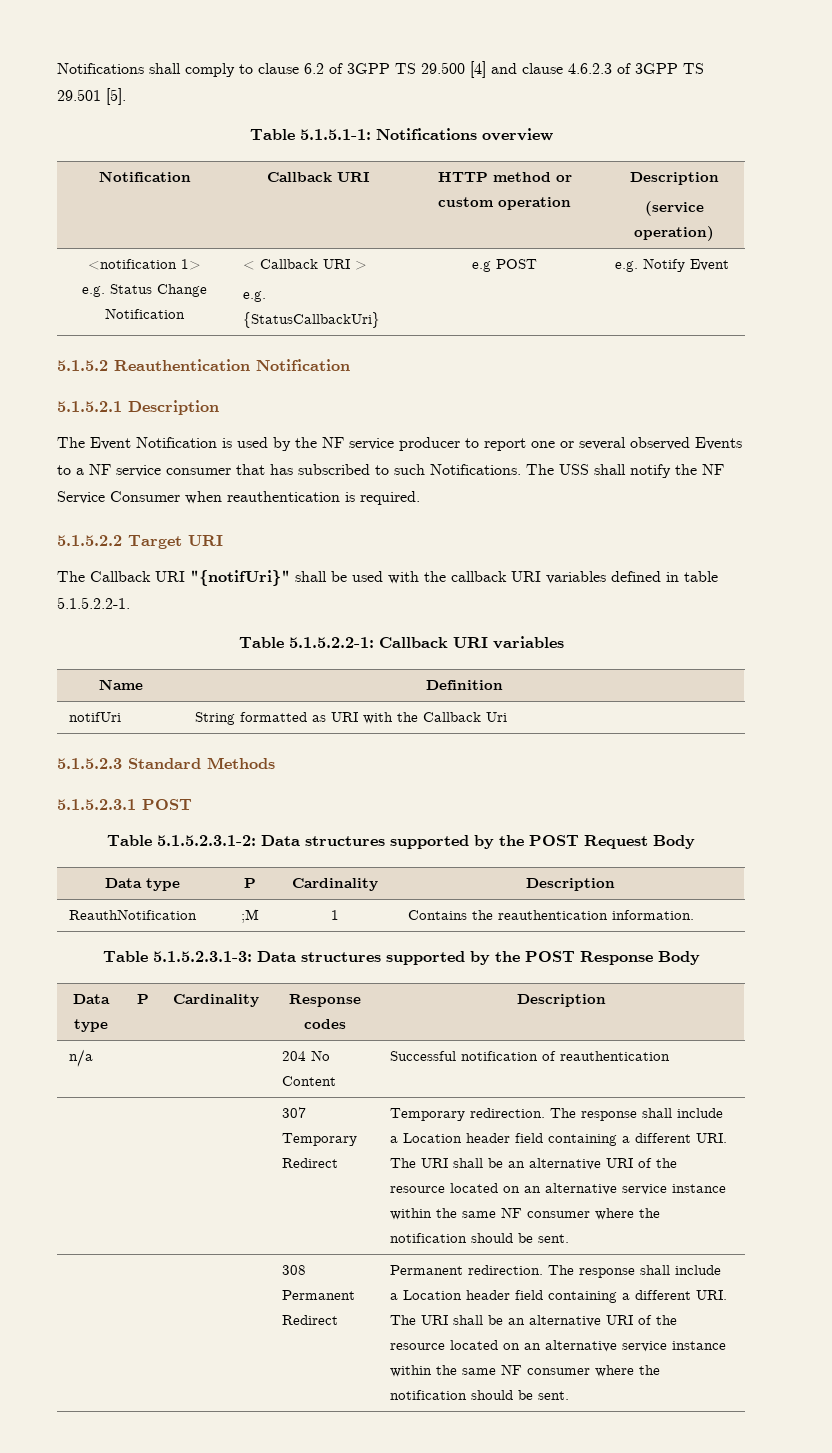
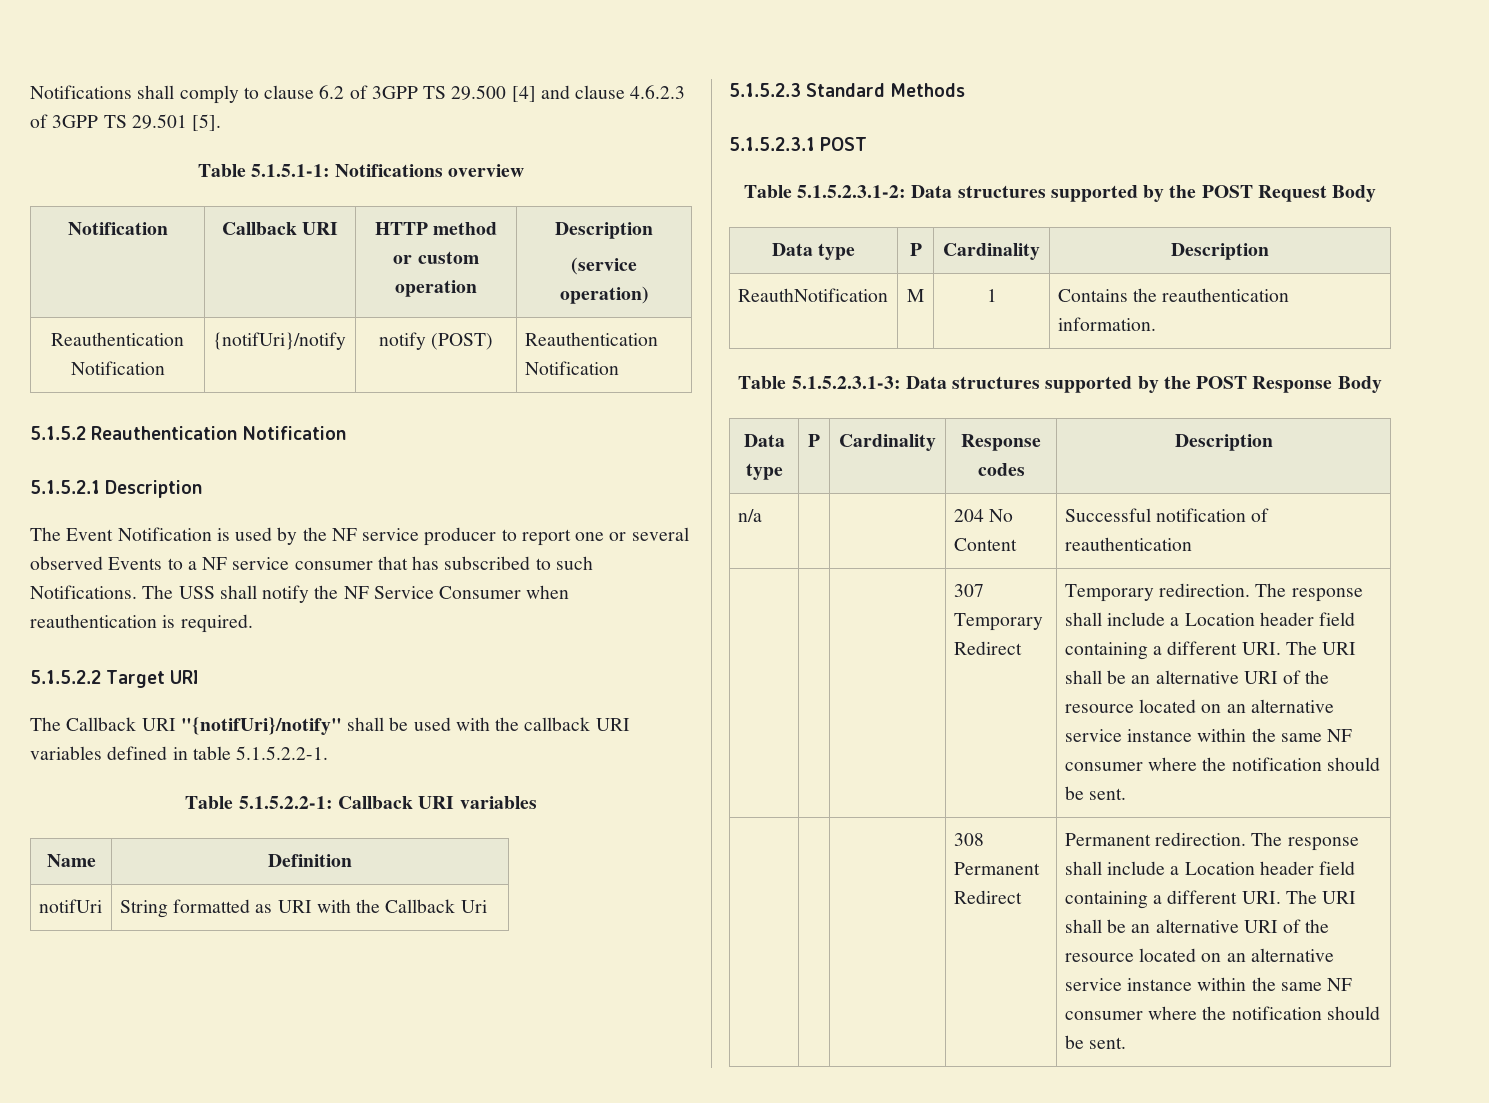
- <notification 1>
- e.g. Status Change Notification | < Callback URI >
- e.g. {StatusCallbackUri} | e.g POST | e.g. Notify Event
+ Reauthentication Notification | {notifUri}/notify | notify (POST) | Reauthentication Notification
- The Callback URI "{notifUri}" shall be used with the callback URI variables defined in table 5.1.5.2.2-1.
+ The Callback URI "{notifUri}/notify" shall be used with the callback URI variables defined in table 5.1.5.2.2-1.
- ReauthNotification | ;M | 1 | Contains the reauthentication information.
+ ReauthNotification | M | 1 | Contains the reauthentication information.

